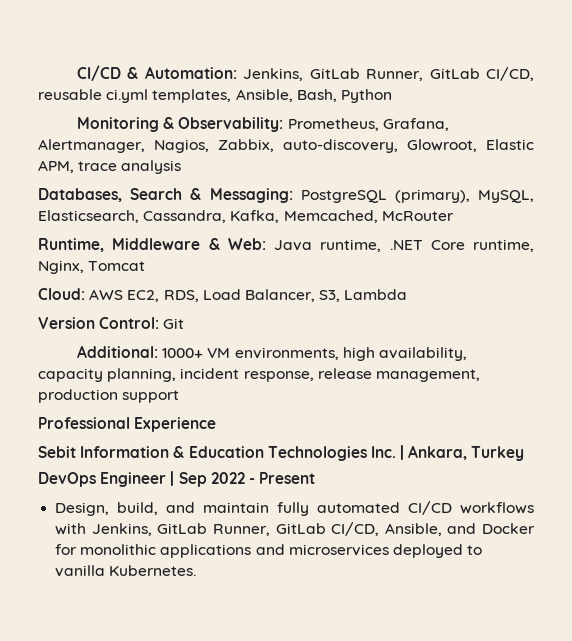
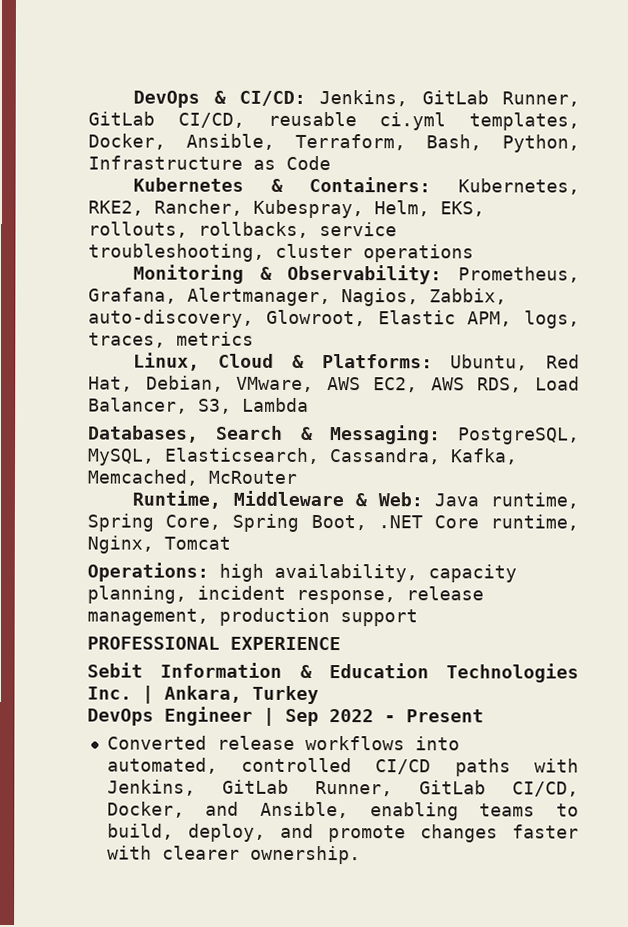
- CI/CD & Automation: Jenkins, GitLab Runner, GitLab CI/CD, reusable ci.yml templates, Ansible, Bash, Python
+ DevOps & CI/CD: Jenkins, GitLab Runner, GitLab CI/CD, reusable ci.yml templates, Docker, Ansible, Terraform, Bash, Python, Infrastructure as Code
+ Kubernetes & Containers: Kubernetes, RKE2, Rancher, Kubespray, Helm, EKS, rollouts, rollbacks, service troubleshooting, cluster operations
- Monitoring & Observability: Prometheus, Grafana, Alertmanager, Nagios, Zabbix, auto-discovery, Glowroot, Elastic APM, trace analysis
+ Monitoring & Observability: Prometheus, Grafana, Alertmanager, Nagios, Zabbix, auto-discovery, Glowroot, Elastic APM, logs, traces, metrics
+ Linux, Cloud & Platforms: Ubuntu, Red Hat, Debian, VMware, AWS EC2, AWS RDS, Load Balancer, S3, Lambda
- Databases, Search & Messaging: PostgreSQL (primary), MySQL, Elasticsearch, Cassandra, Kafka, Memcached, McRouter
+ Databases, Search & Messaging: PostgreSQL, MySQL, Elasticsearch, Cassandra, Kafka, Memcached, McRouter
- Runtime, Middleware & Web: Java runtime, .NET Core runtime, Nginx, Tomcat
+ Runtime, Middleware & Web: Java runtime, Spring Core, Spring Boot, .NET Core runtime, Nginx, Tomcat
- Cloud: AWS EC2, RDS, Load Balancer, S3, Lambda
- Version Control: Git
- Additional: 1000+ VM environments, high availability, capacity planning, incident response, release management, production support
+ Operations: high availability, capacity planning, incident response, release management, production support
- Professional Experience
+ PROFESSIONAL EXPERIENCE
- Design, build, and maintain fully automated CI/CD workflows with Jenkins, GitLab Runner, GitLab CI/CD, Ansible, and Docker for monolithic applications and microservices deployed to vanilla Kubernetes.
+ Converted release workflows into automated, controlled CI/CD paths with Jenkins, GitLab Runner, GitLab CI/CD, Docker, and Ansible, enabling teams to build, deploy, and promote changes faster with clearer ownership.

